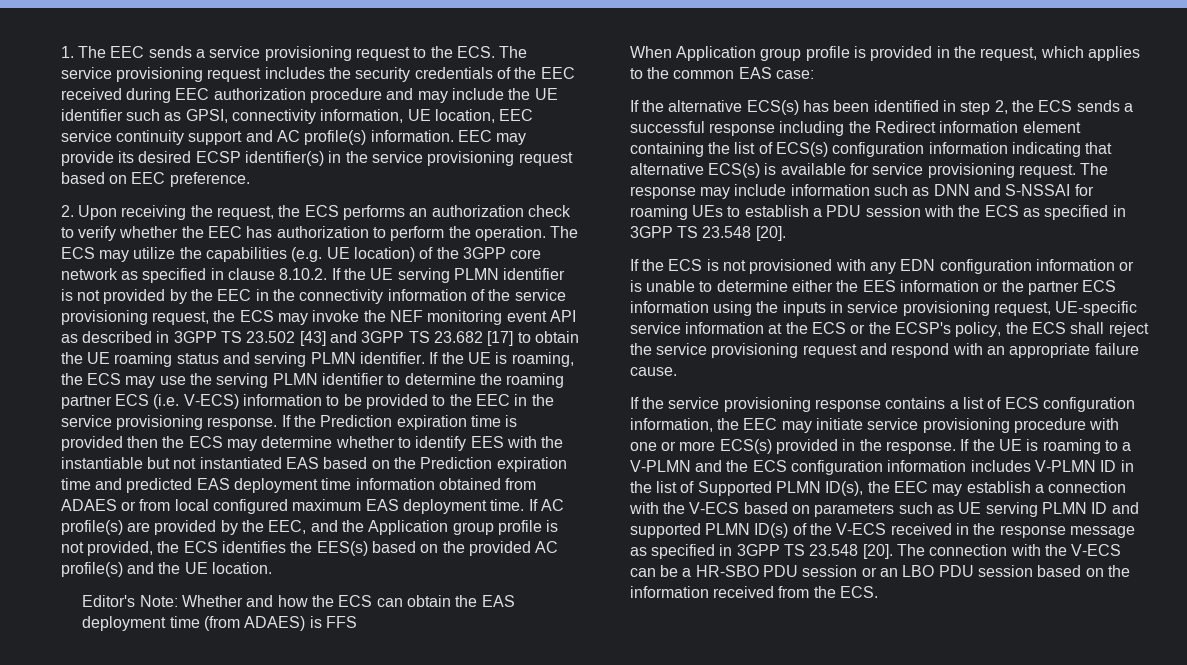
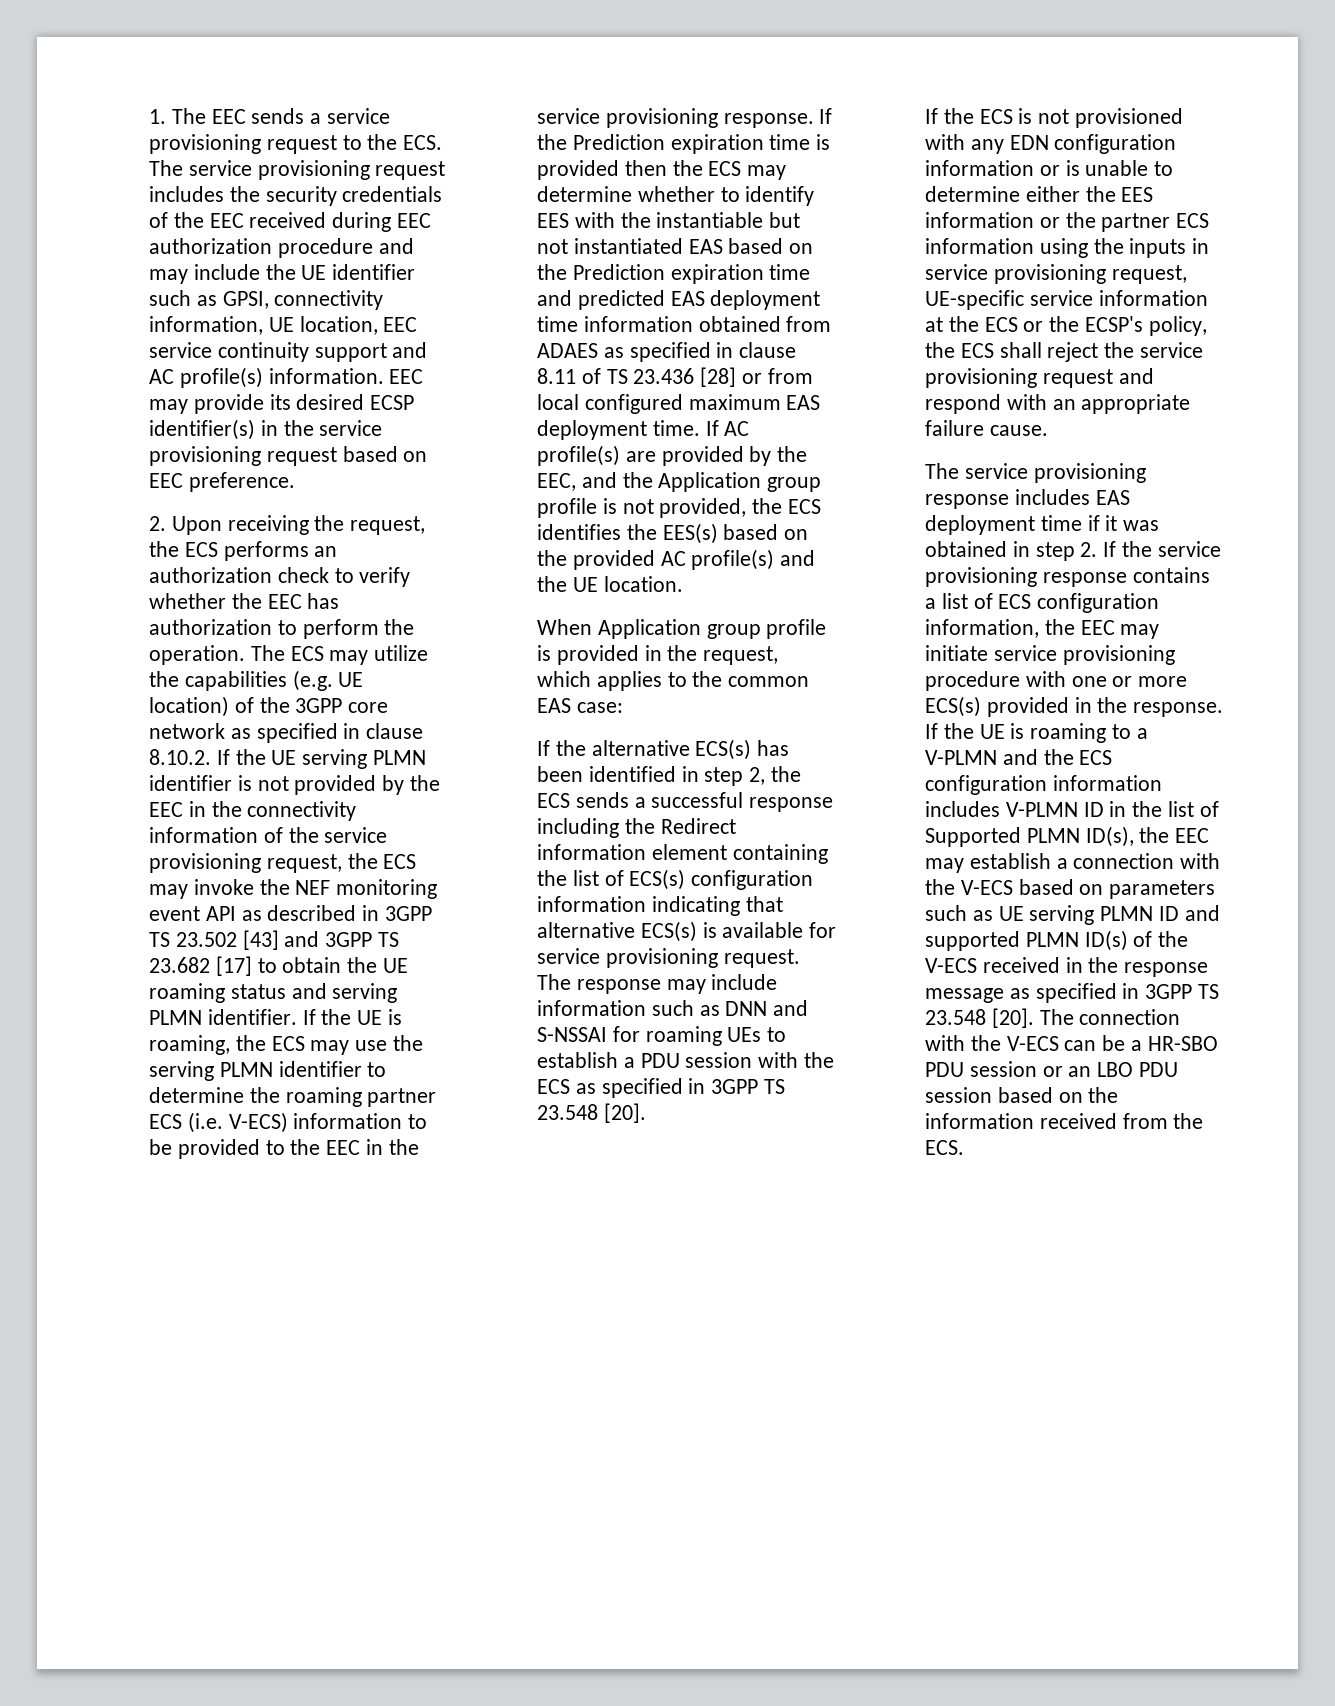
- If the Prediction expiration time is provided then the ECS may determine whether to identify EES with the instantiable but not instantiated EAS based on the Prediction expiration time and predicted EAS deployment time information obtained from ADAES or from local configured maximum EAS deployment time.
+ If the Prediction expiration time is provided then the ECS may determine whether to identify EES with the instantiable but not instantiated EAS based on the Prediction expiration time and predicted EAS deployment time information obtained from ADAES as specified in clause 8.11 of TS 23.436 [28] or from local configured maximum EAS deployment time.
- Editor's Note: Whether and how the ECS can obtain the EAS deployment time (from ADAES) is FFS
- If the service provisioning response contains a list of ECS configuration information, the EEC may initiate service provisioning procedure with one or more ECS(s) provided in the response.
+ The service provisioning response includes EAS deployment time if it was obtained in step 2. If the service provisioning response contains a list of ECS configuration information, the EEC may initiate service provisioning procedure with one or more ECS(s) provided in the response.

